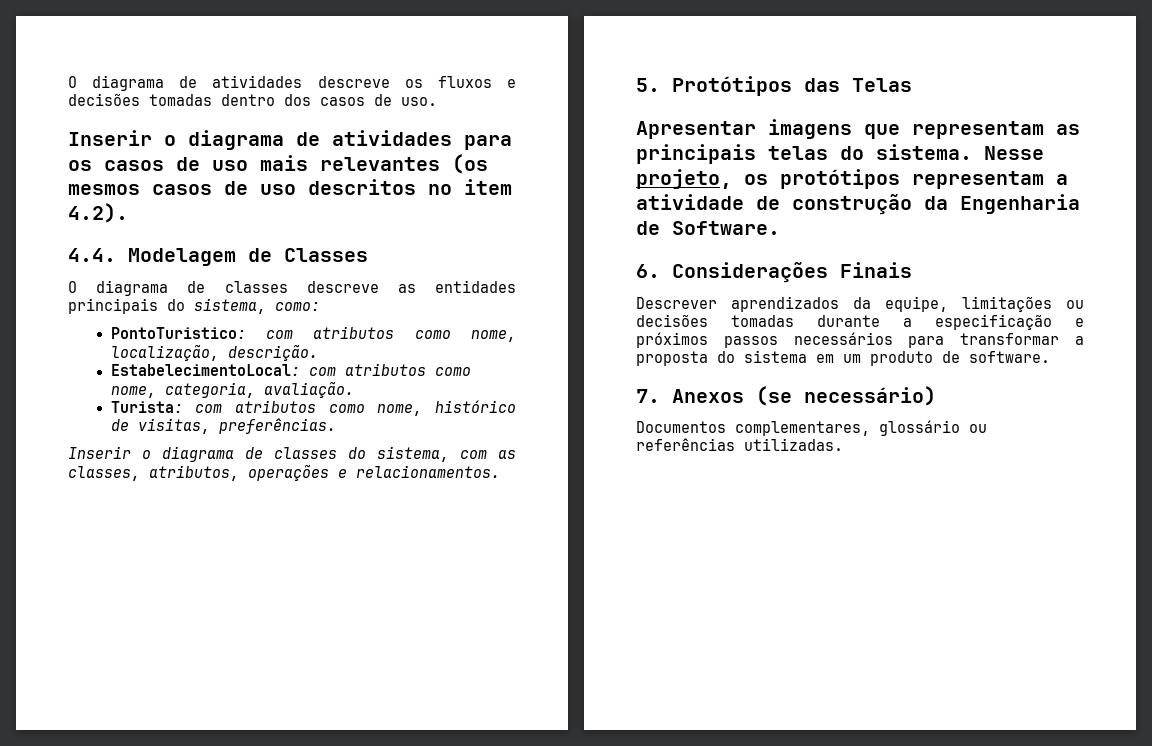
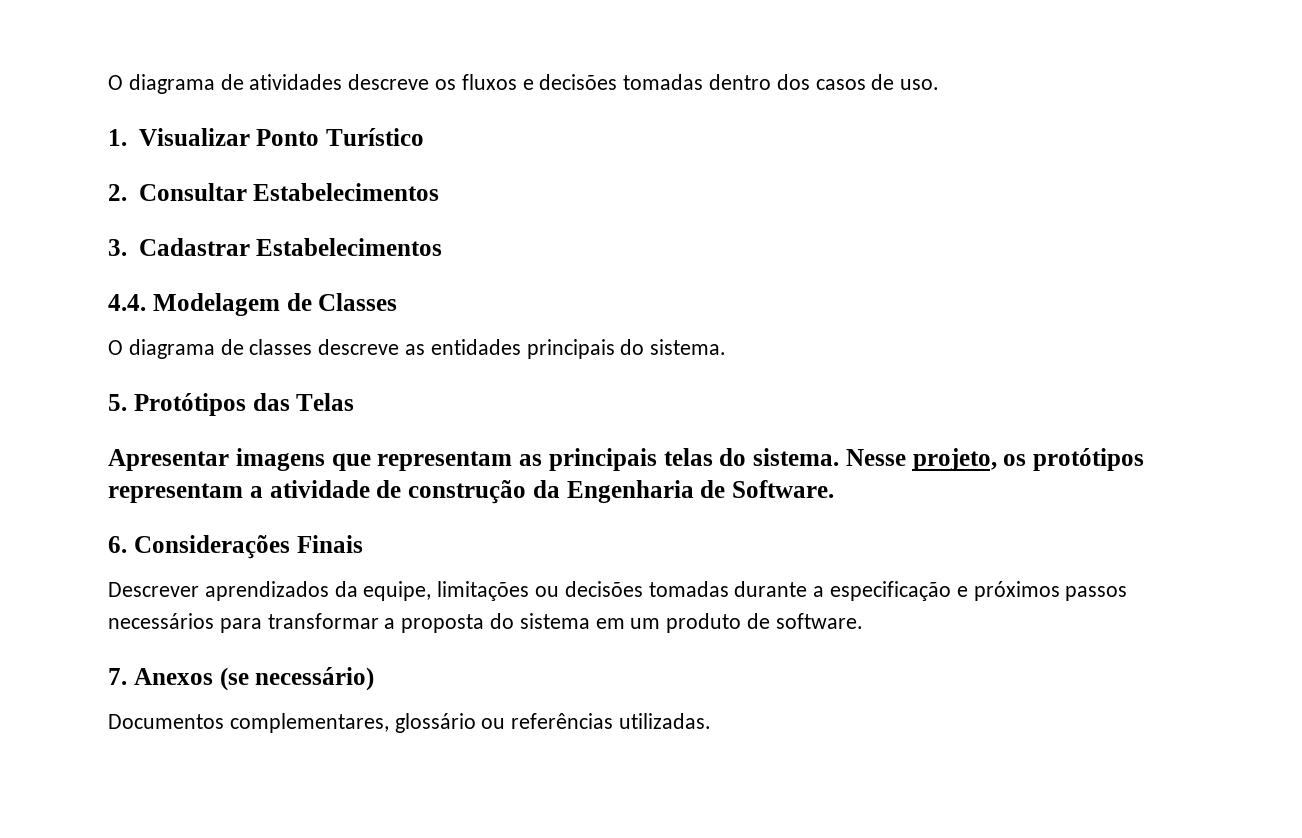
- Inserir o diagrama de atividades para os casos de uso mais relevantes (os mesmos casos de uso descritos no item 4.2).
+ 1. Visualizar Ponto Turístico
+ 2. Consultar Estabelecimentos
+ 3. Cadastrar Estabelecimentos
- O diagrama de classes descreve as entidades principais do sistema, como:
- PontoTuristico: com atributos como nome, localização, descrição.
- EstabelecimentoLocal: com atributos como nome, categoria, avaliação.
- Turista: com atributos como nome, histórico de visitas, preferências.
- Inserir o diagrama de classes do sistema, com as classes, atributos, operações e relacionamentos.
+ O diagrama de classes descreve as entidades principais do sistema.

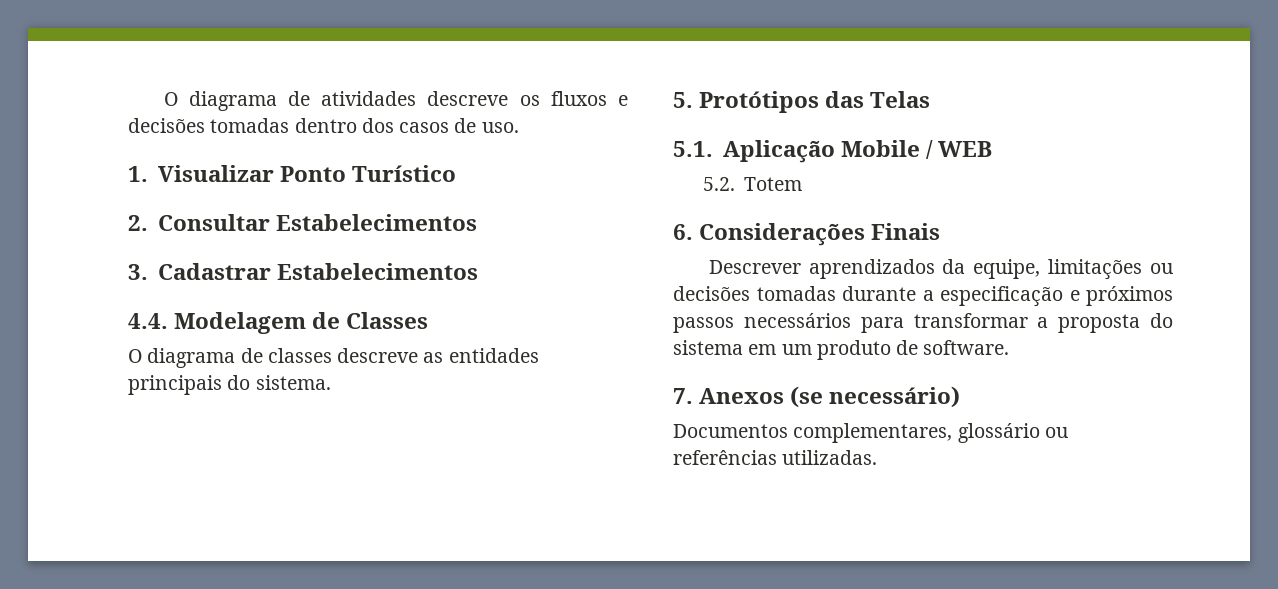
- Apresentar imagens que representam as principais telas do sistema. Nesse projeto, os protótipos representam a atividade de construção da Engenharia de Software.
+ 5.1. Aplicação Mobile / WEB
+ 5.2. Totem

